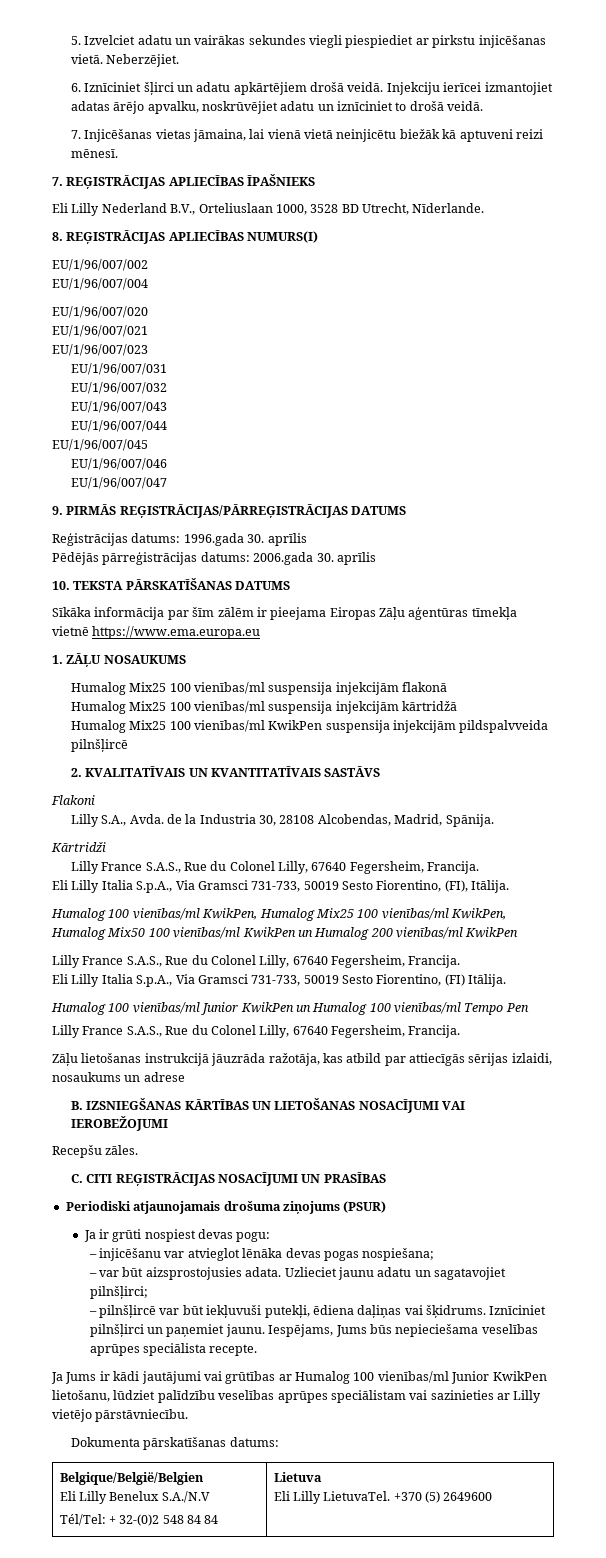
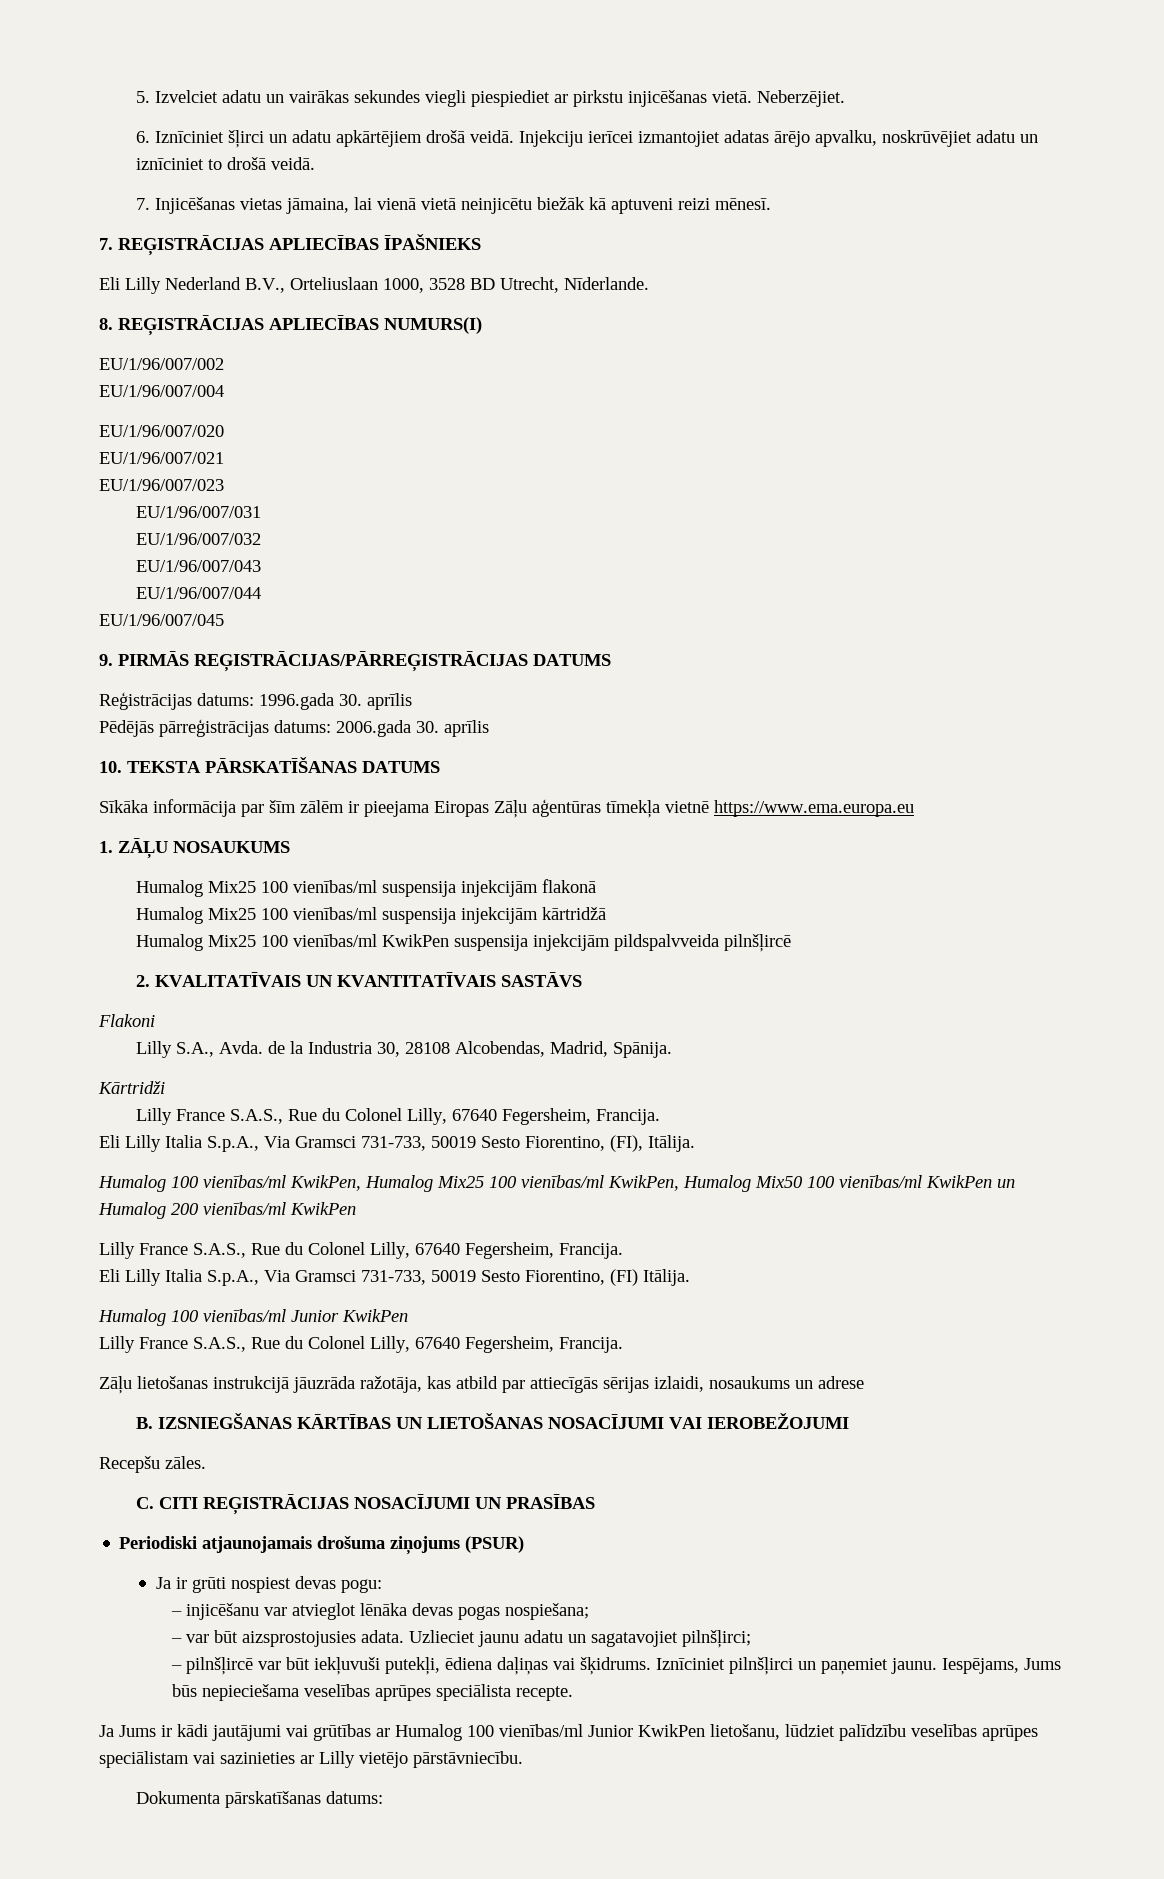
- EU/1/96/007/046
- EU/1/96/007/047
  Eli Lilly Italia S.p.A., Via Gramsci 731-733, 50019 Sesto Fiorentino, (FI) Itālija.
- Humalog 100 vienības/ml Junior KwikPen un Humalog 100 vienības/ml Tempo Pen
+ Humalog 100 vienības/ml Junior KwikPen
- Belgique/België/Belgien
- Eli Lilly Benelux S.A./N.V
- Tél/Tel: + 32-(0)2 548 84 84 | Lietuva
- Eli Lilly LietuvaTel. +370 (5) 2649600

